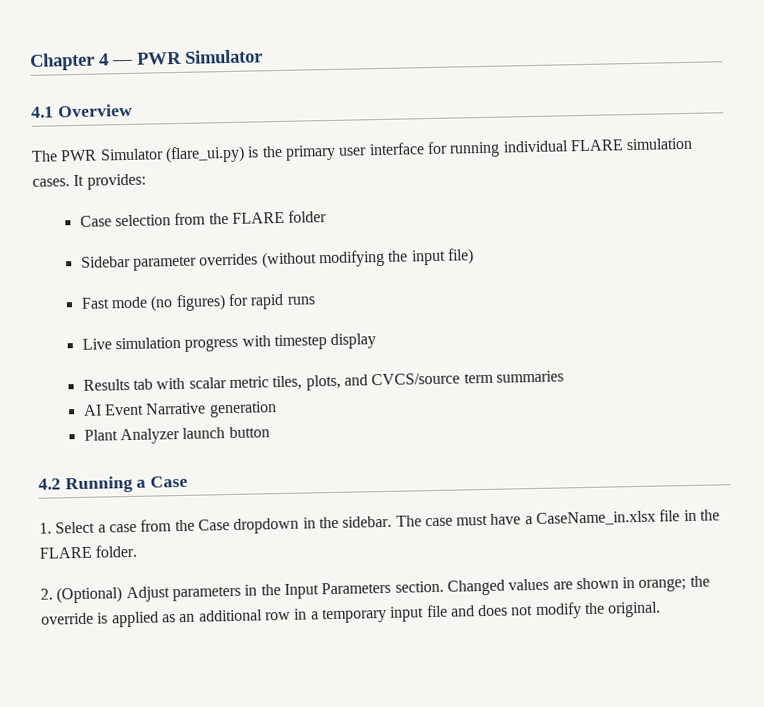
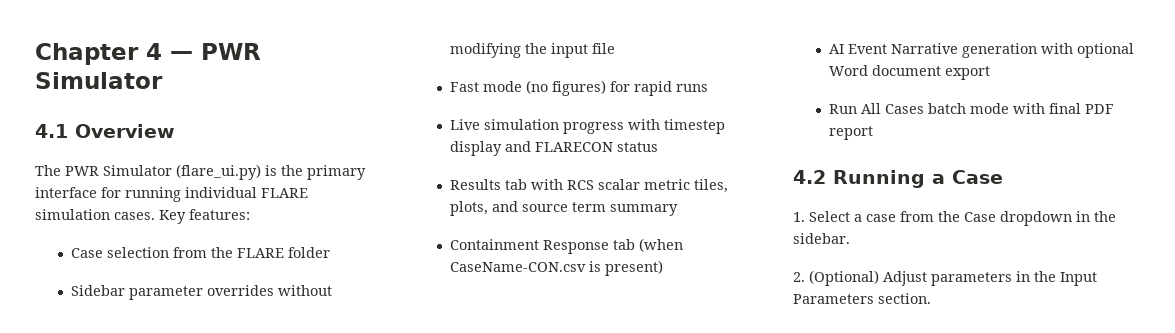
- The PWR Simulator (flare_ui.py) is the primary user interface for running individual FLARE simulation cases.
+ The PWR Simulator (flare_ui.py) is the primary interface for running individual FLARE simulation cases.
- It provides:
+ Key features:
- Sidebar parameter overrides (without modifying the input file)
+ Sidebar parameter overrides without modifying the input file
- Live simulation progress with timestep display
+ Live simulation progress with timestep display and FLARECON status
- Results tab with scalar metric tiles, plots, and CVCS/source term summaries
- AI Event Narrative generation
- Plant Analyzer launch button
+ Results tab with RCS scalar metric tiles, plots, and source term summary
+ Containment Response tab (when CaseName-CON.csv is present)
+ AI Event Narrative generation with optional Word document export
+ Run All Cases batch mode with final PDF report
- The case must have a CaseName_in.xlsx file in the FLARE folder.
- Changed values are shown in orange; the override is applied as an additional row in a temporary input file and does not modify the original.

